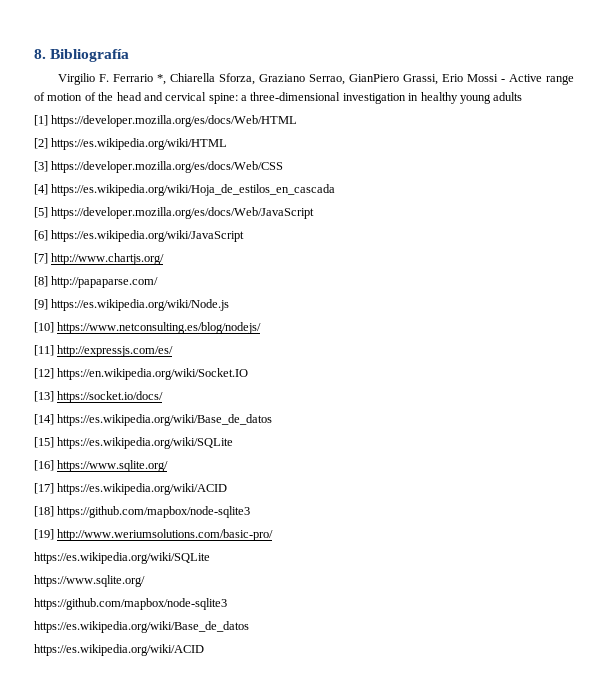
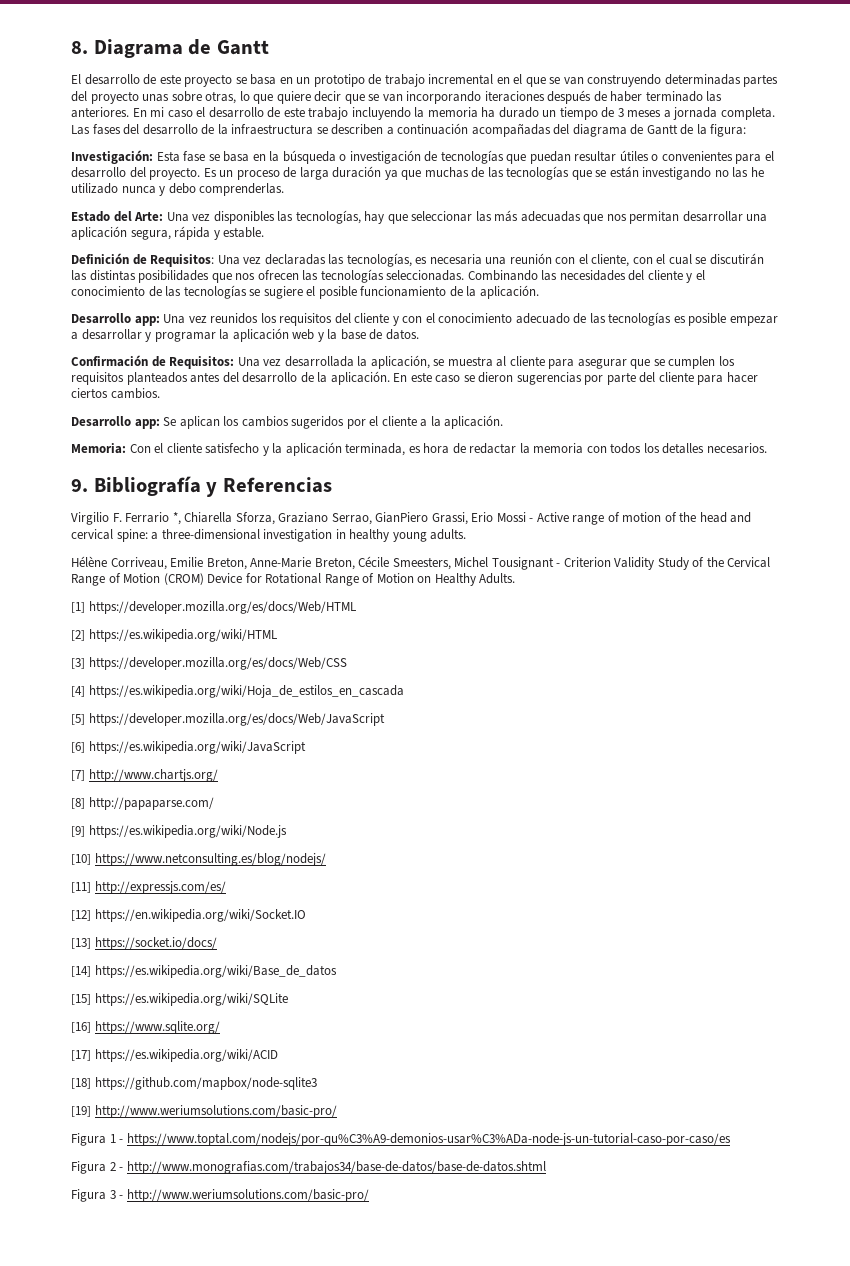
- 8. Bibliografía
+ 8. Diagrama de Gantt
+ El desarrollo de este proyecto se basa en un prototipo de trabajo incremental en el que se van construyendo determinadas partes del proyecto unas sobre otras, lo que quiere decir que se van incorporando iteraciones después de haber terminado las anteriores. En mi caso el desarrollo de este trabajo incluyendo la memoria ha durado un tiempo de 3 meses a jornada completa. Las fases del desarrollo de la infraestructura se describen a continuación acompañadas del diagrama de Gantt de la figura:
+ Investigación: Esta fase se basa en la búsqueda o investigación de tecnologías que puedan resultar útiles o convenientes para el desarrollo del proyecto. Es un proceso de larga duración ya que muchas de las tecnologías que se están investigando no las he utilizado nunca y debo comprenderlas.
+ Estado del Arte: Una vez disponibles las tecnologías, hay que seleccionar las más adecuadas que nos permitan desarrollar una aplicación segura, rápida y estable.
+ Definición de Requisitos: Una vez declaradas las tecnologías, es necesaria una reunión con el cliente, con el cual se discutirán las distintas posibilidades que nos ofrecen las tecnologías seleccionadas. Combinando las necesidades del cliente y el conocimiento de las tecnologías se sugiere el posible funcionamiento de la aplicación.
+ Desarrollo app: Una vez reunidos los requisitos del cliente y con el conocimiento adecuado de las tecnologías es posible empezar a desarrollar y programar la aplicación web y la base de datos.
+ Confirmación de Requisitos: Una vez desarrollada la aplicación, se muestra al cliente para asegurar que se cumplen los requisitos planteados antes del desarrollo de la aplicación. En este caso se dieron sugerencias por parte del cliente para hacer ciertos cambios.
+ Desarrollo app: Se aplican los cambios sugeridos por el cliente a la aplicación.
+ Memoria: Con el cliente satisfecho y la aplicación terminada, es hora de redactar la memoria con todos los detalles necesarios.
+ 9. Bibliografía y Referencias
- Virgilio F. Ferrario *, Chiarella Sforza, Graziano Serrao, GianPiero Grassi, Erio Mossi - Active range of motion of the head and cervical spine: a three-dimensional investigation in healthy young adults
+ Virgilio F. Ferrario *, Chiarella Sforza, Graziano Serrao, GianPiero Grassi, Erio Mossi - Active range of motion of the head and cervical spine: a three-dimensional investigation in healthy young adults.
+ Hélène Corriveau, Emilie Breton, Anne-Marie Breton, Cécile Smeesters, Michel Tousignant - Criterion Validity Study of the Cervical Range of Motion (CROM) Device for Rotational Range of Motion on Healthy Adults.
  [19] http://www.weriumsolutions.com/basic-pro/
- https://es.wikipedia.org/wiki/SQLite
- https://www.sqlite.org/
- https://github.com/mapbox/node-sqlite3
- https://es.wikipedia.org/wiki/Base_de_datos
- https://es.wikipedia.org/wiki/ACID
+ Figura 1 - https://www.toptal.com/nodejs/por-qu%C3%A9-demonios-usar%C3%ADa-node-js-un-tutorial-caso-por-caso/es
+ Figura 2 - http://www.monografias.com/trabajos34/base-de-datos/base-de-datos.shtml
+ Figura 3 - http://www.weriumsolutions.com/basic-pro/

